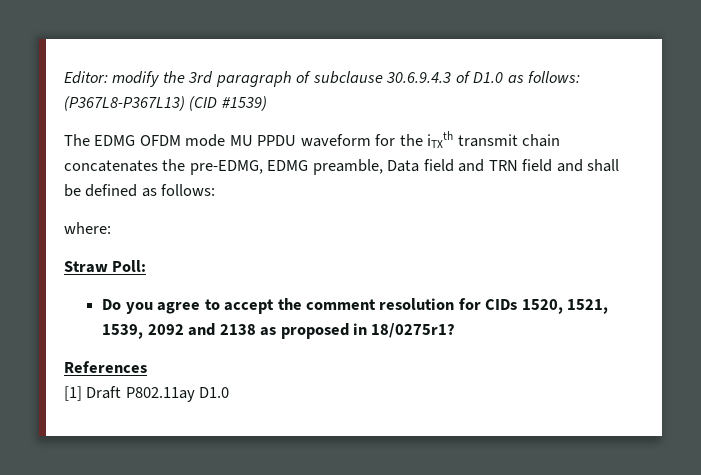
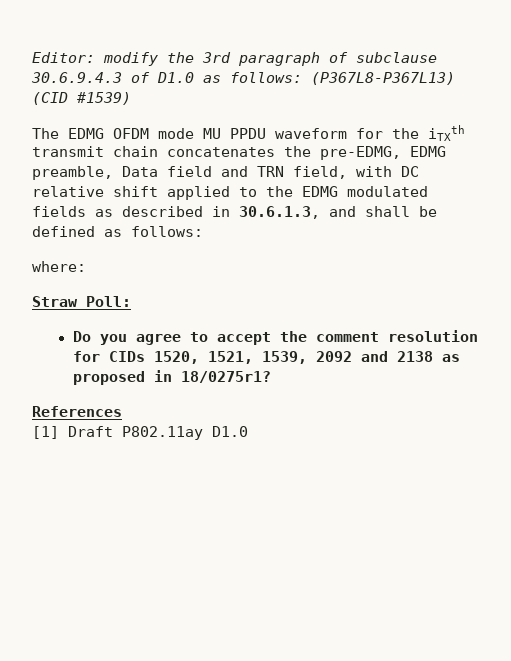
- The EDMG OFDM mode MU PPDU waveform for the iTXth transmit chain concatenates the pre-EDMG, EDMG preamble, Data field and TRN field and shall be defined as follows:
+ The EDMG OFDM mode MU PPDU waveform for the iTXth transmit chain concatenates the pre-EDMG, EDMG preamble, Data field and TRN field, with DC relative shift applied to the EDMG modulated fields as described in 30.6.1.3, and shall be defined as follows:

